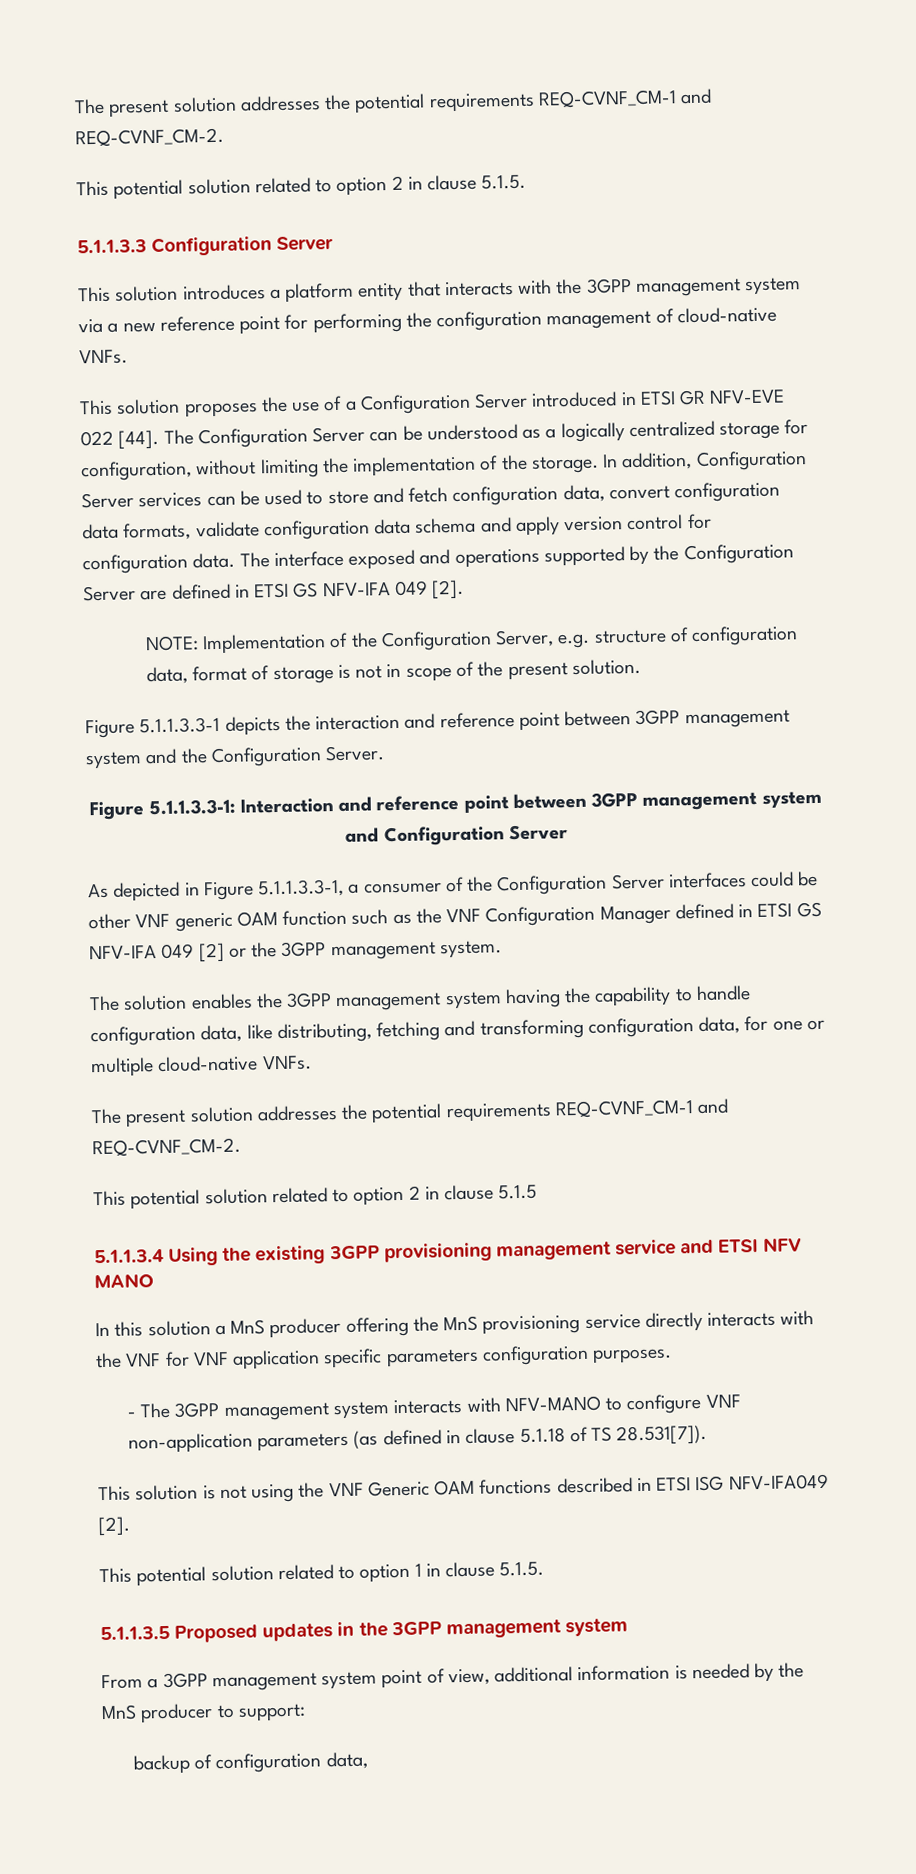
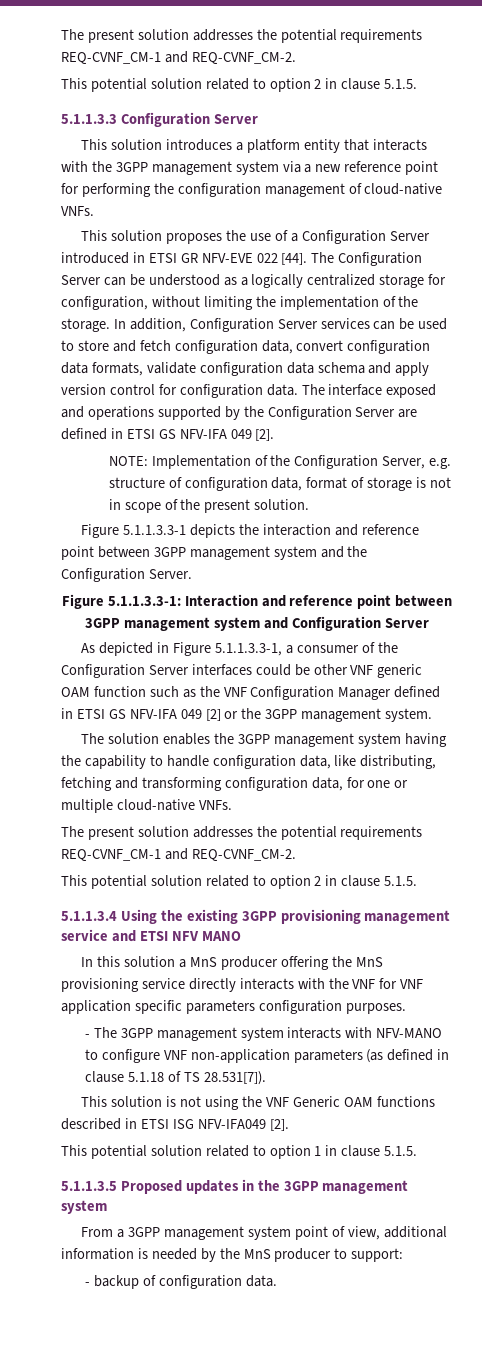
  The solution enables the 3GPP management system having the capability to handle configuration data, like distributing, fetching and transforming configuration data, for one or multiple cloud-native VNFs.
  The present solution addresses the potential requirements REQ-CVNF_CM-1 and REQ-CVNF_CM-2.
- This potential solution related to option 2 in clause 5.1.5
+ This potential solution related to option 2 in clause 5.1.5.
- backup of configuration data,
+ - backup of configuration data.

